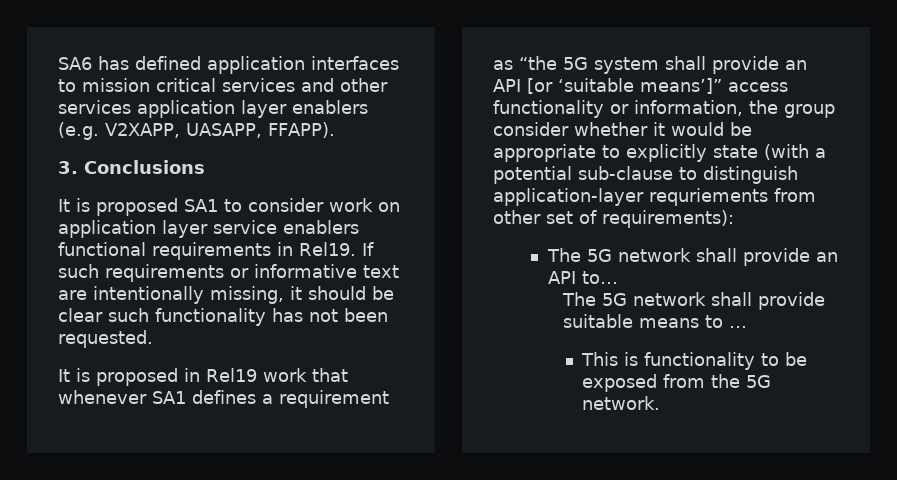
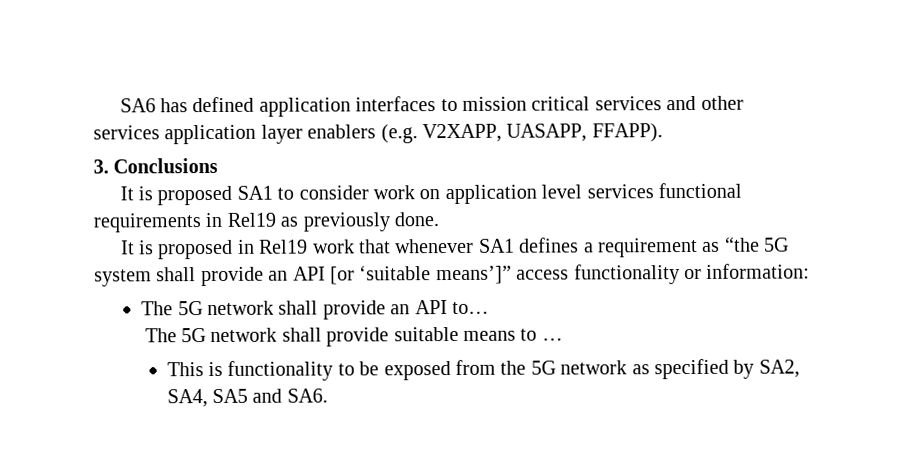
- It is proposed SA1 to consider work on application layer service enablers functional requirements in Rel19. If such requirements or informative text are intentionally missing, it should be clear such functionality has not been requested.
+ It is proposed SA1 to consider work on application level services functional requirements in Rel19 as previously done.
- It is proposed in Rel19 work that whenever SA1 defines a requirement as “the 5G system shall provide an API [or ‘suitable means’]” access functionality or information, the group consider whether it would be appropriate to explicitly state (with a potential sub-clause to distinguish application-layer requriements from other set of requirements):
+ It is proposed in Rel19 work that whenever SA1 defines a requirement as “the 5G system shall provide an API [or ‘suitable means’]” access functionality or information:
- This is functionality to be exposed from the 5G network.
+ This is functionality to be exposed from the 5G network as specified by SA2, SA4, SA5 and SA6.

